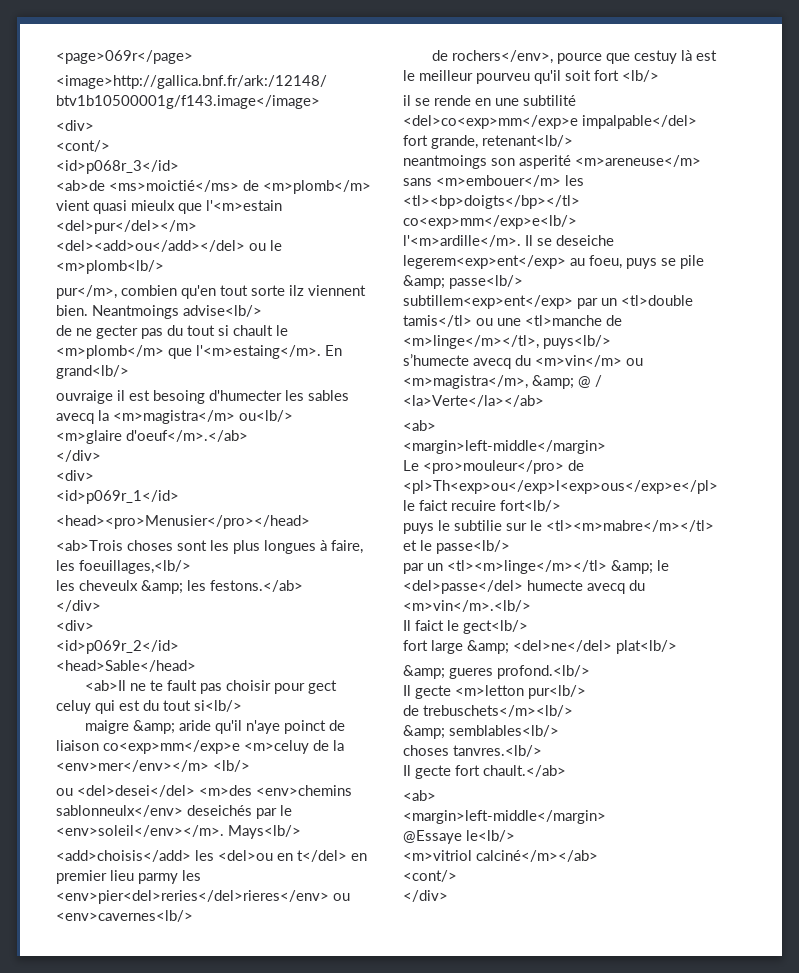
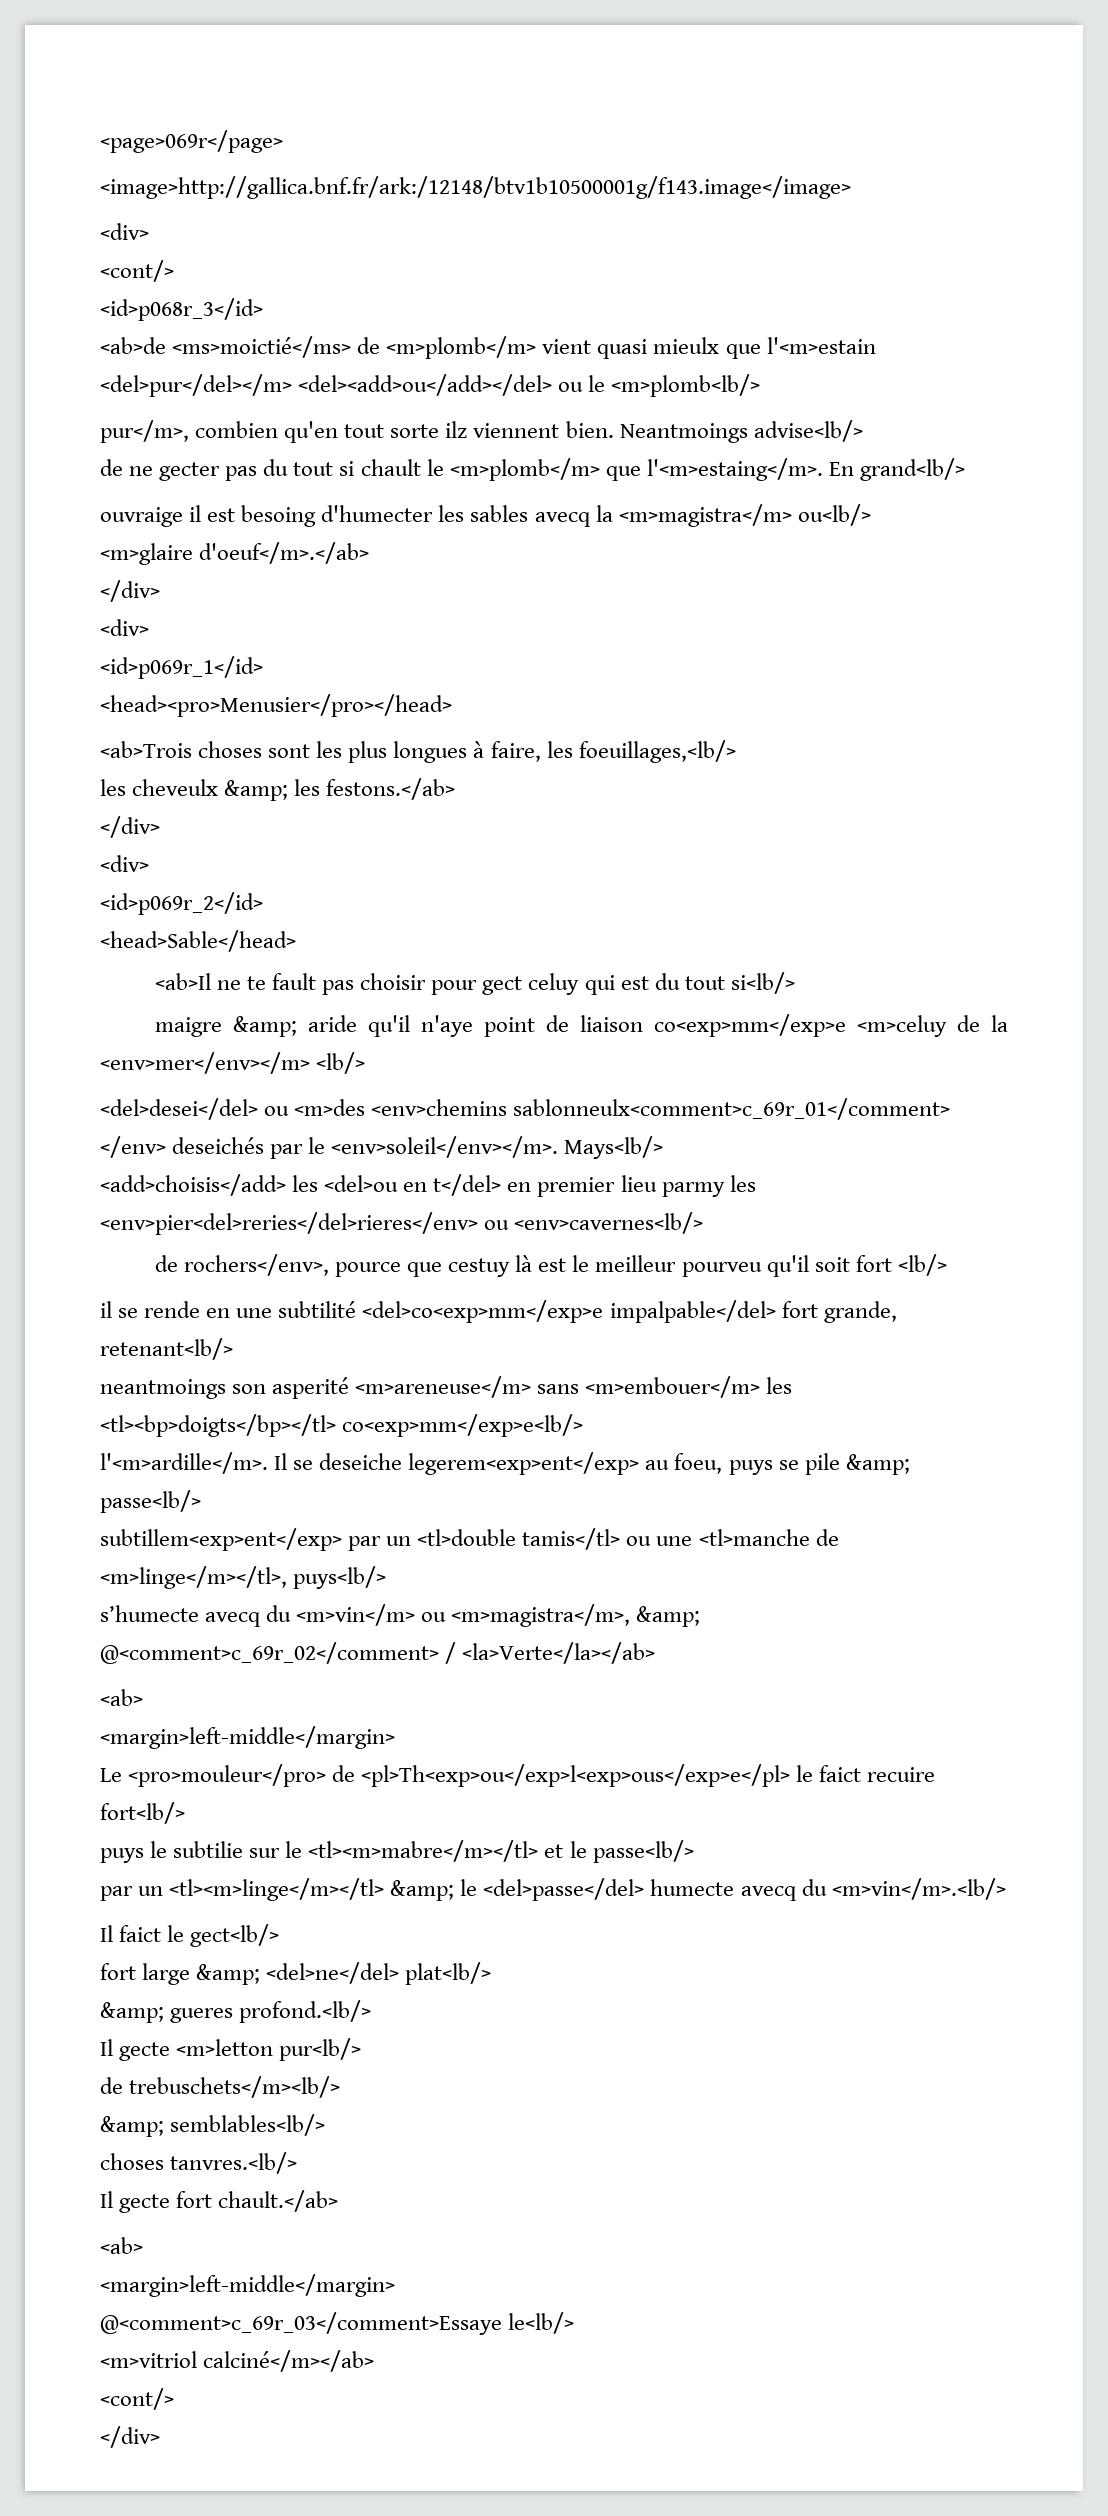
- maigre &amp; aride qu'il n'aye poinct de liaison co<exp>mm</exp>e <m>celuy de la <env>mer</env></m> <lb/>
+ maigre &amp; aride qu'il n'aye point de liaison co<exp>mm</exp>e <m>celuy de la <env>mer</env></m> <lb/>
- ou <del>desei</del> <m>des <env>chemins sablonneulx</env> deseichés par le <env>soleil</env></m>.
+ <del>desei</del> ou <m>des <env>chemins sablonneulx<comment>c_69r_01</comment> </env> deseichés par le <env>soleil</env></m>.
- s’humecte avecq du <m>vin</m> ou <m>magistra</m>, &amp; @ / <la>Verte</la></ab>
+ s’humecte avecq du <m>vin</m> ou <m>magistra</m>, &amp; @<comment>c_69r_02</comment> / <la>Verte</la></ab>
- @Essaye le<lb/>
+ @<comment>c_69r_03</comment>Essaye le<lb/>

